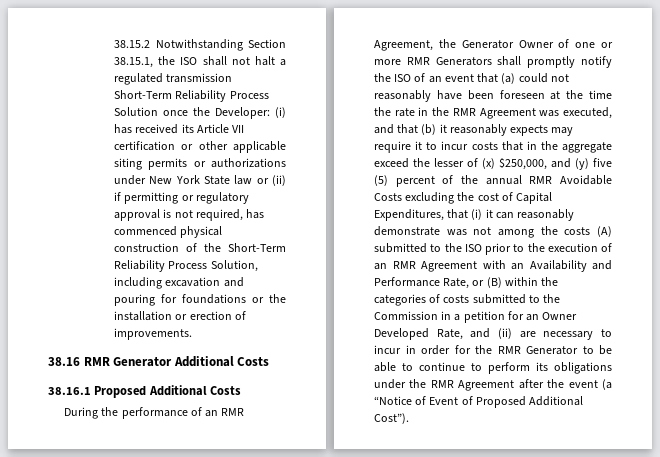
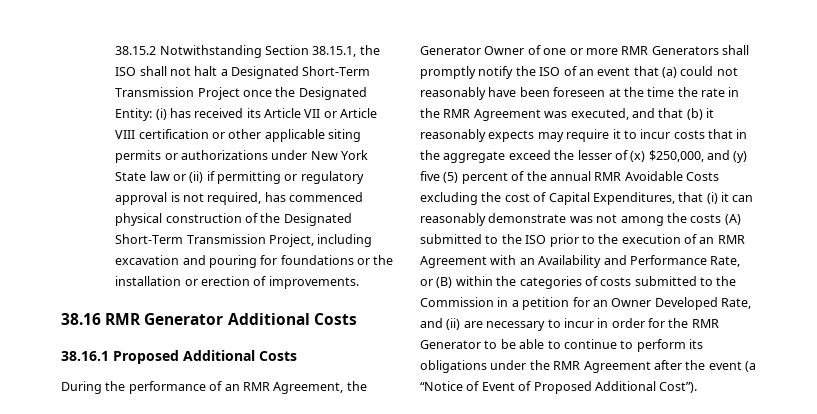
- 38.15.2 Notwithstanding Section 38.15.1, the ISO shall not halt a regulated transmission Short-Term Reliability Process Solution once the Developer: (i) has received its Article VII certification or other applicable siting permits or authorizations under New York State law or (ii) if permitting or regulatory approval is not required, has commenced physical construction of the Short-Term Reliability Process Solution, including excavation and pouring for foundations or the installation or erection of improvements.
+ 38.15.2 Notwithstanding Section 38.15.1, the ISO shall not halt a Designated Short-Term Transmission Project once the Designated Entity: (i) has received its Article VII or Article VIII certification or other applicable siting permits or authorizations under New York State law or (ii) if permitting or regulatory approval is not required, has commenced physical construction of the Designated Short-Term Transmission Project, including excavation and pouring for foundations or the installation or erection of improvements.

